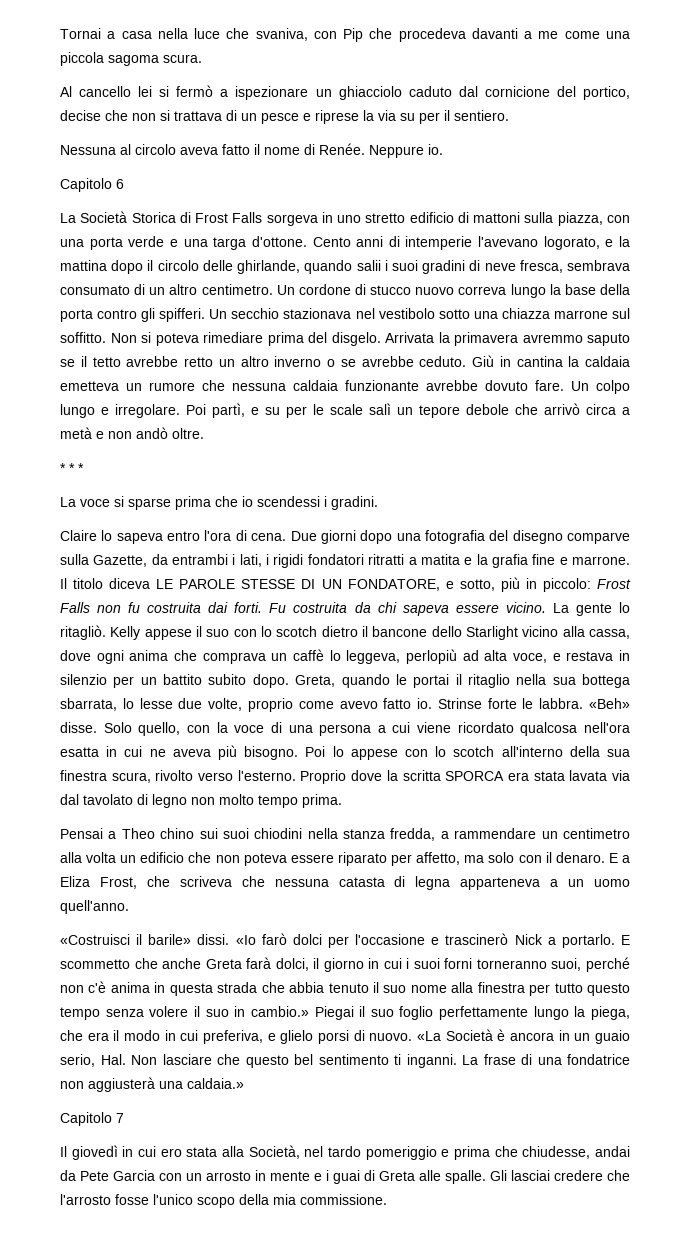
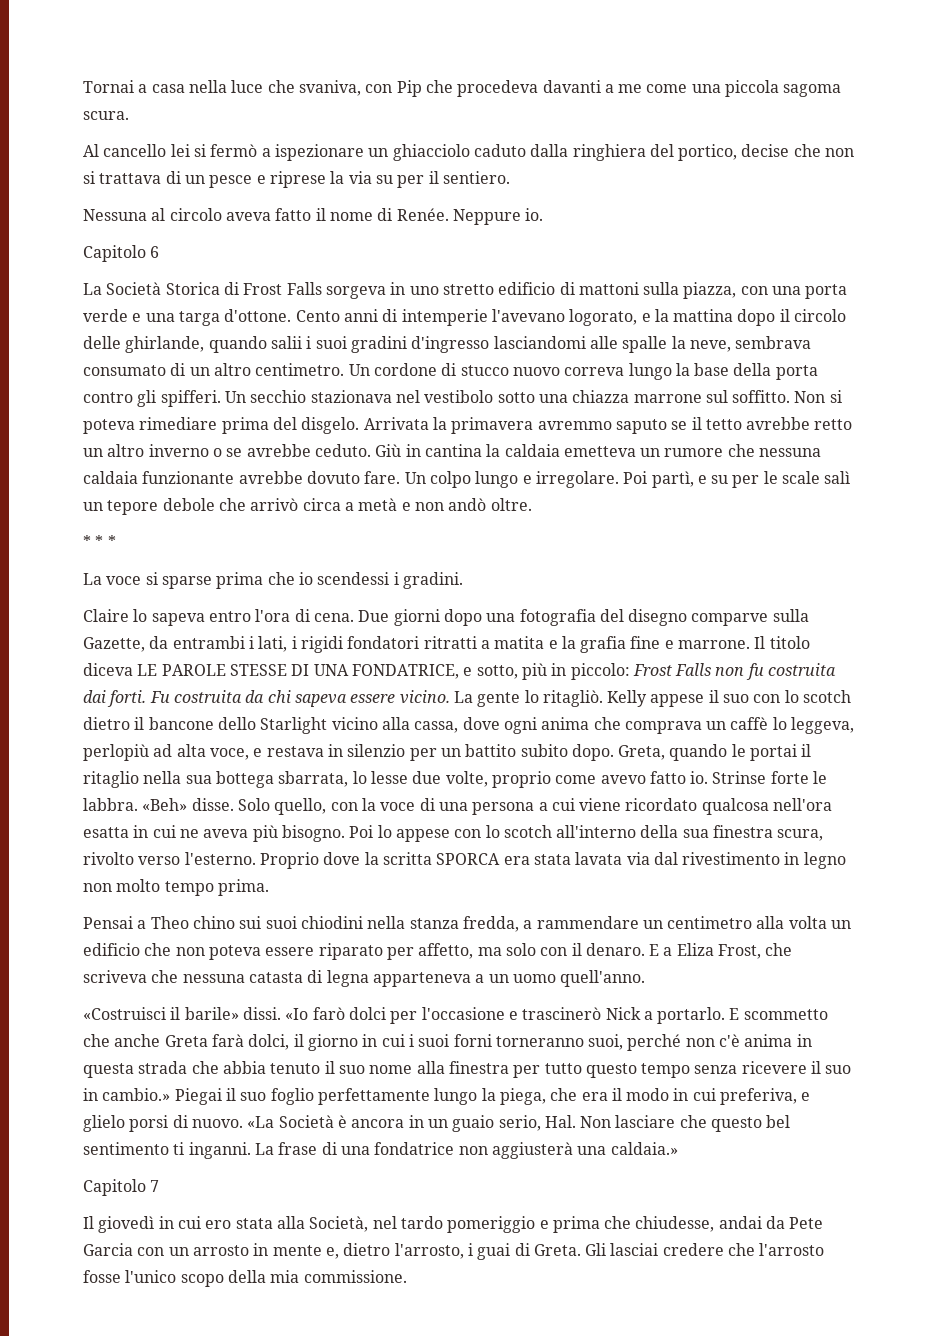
- Al cancello lei si fermò a ispezionare un ghiacciolo caduto dal cornicione del portico, decise che non si trattava di un pesce e riprese la via su per il sentiero.
+ Al cancello lei si fermò a ispezionare un ghiacciolo caduto dalla ringhiera del portico, decise che non si trattava di un pesce e riprese la via su per il sentiero.
- Cento anni di intemperie l'avevano logorato, e la mattina dopo il circolo delle ghirlande, quando salii i suoi gradini di neve fresca, sembrava consumato di un altro centimetro.
+ Cento anni di intemperie l'avevano logorato, e la mattina dopo il circolo delle ghirlande, quando salii i suoi gradini d'ingresso lasciandomi alle spalle la neve, sembrava consumato di un altro centimetro.
- Il titolo diceva LE PAROLE STESSE DI UN FONDATORE, e sotto, più in piccolo: Frost Falls non fu costruita dai forti.
+ Il titolo diceva LE PAROLE STESSE DI UNA FONDATRICE, e sotto, più in piccolo: Frost Falls non fu costruita dai forti.
- Proprio dove la scritta SPORCA era stata lavata via dal tavolato di legno non molto tempo prima.
+ Proprio dove la scritta SPORCA era stata lavata via dal rivestimento in legno non molto tempo prima.
- E scommetto che anche Greta farà dolci, il giorno in cui i suoi forni torneranno suoi, perché non c'è anima in questa strada che abbia tenuto il suo nome alla finestra per tutto questo tempo senza volere il suo in cambio.»
+ E scommetto che anche Greta farà dolci, il giorno in cui i suoi forni torneranno suoi, perché non c'è anima in questa strada che abbia tenuto il suo nome alla finestra per tutto questo tempo senza ricevere il suo in cambio.»
- Il giovedì in cui ero stata alla Società, nel tardo pomeriggio e prima che chiudesse, andai da Pete Garcia con un arrosto in mente e i guai di Greta alle spalle.
+ Il giovedì in cui ero stata alla Società, nel tardo pomeriggio e prima che chiudesse, andai da Pete Garcia con un arrosto in mente e, dietro l'arrosto, i guai di Greta.

